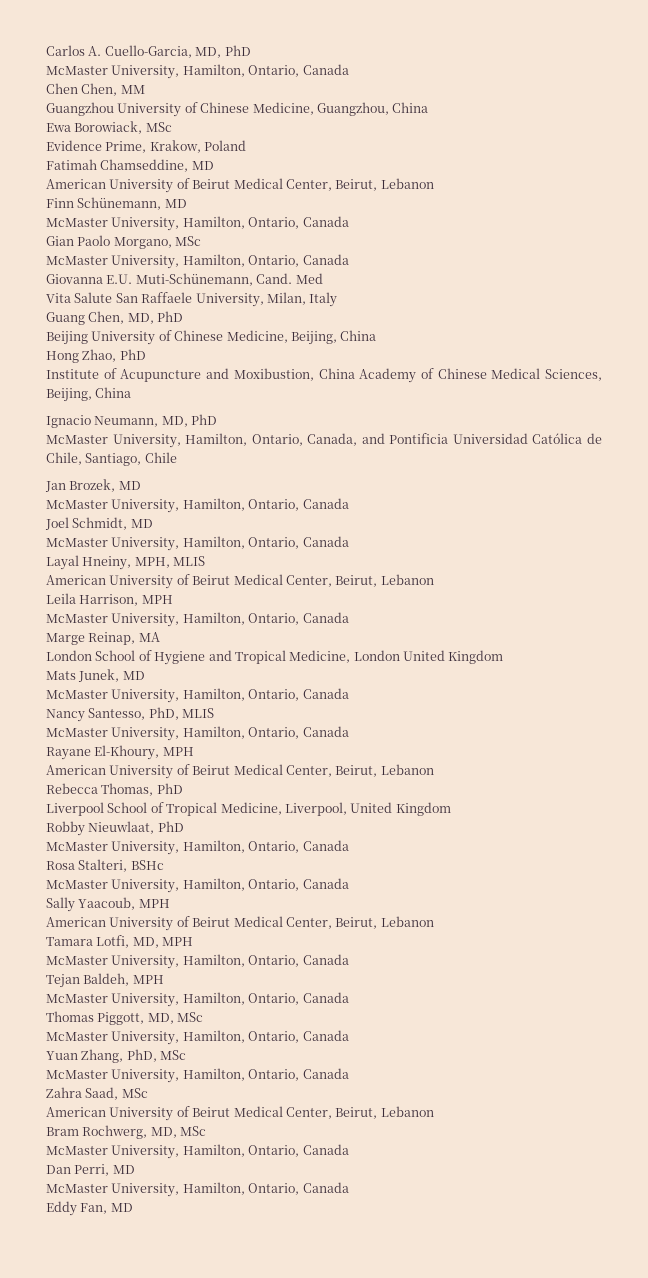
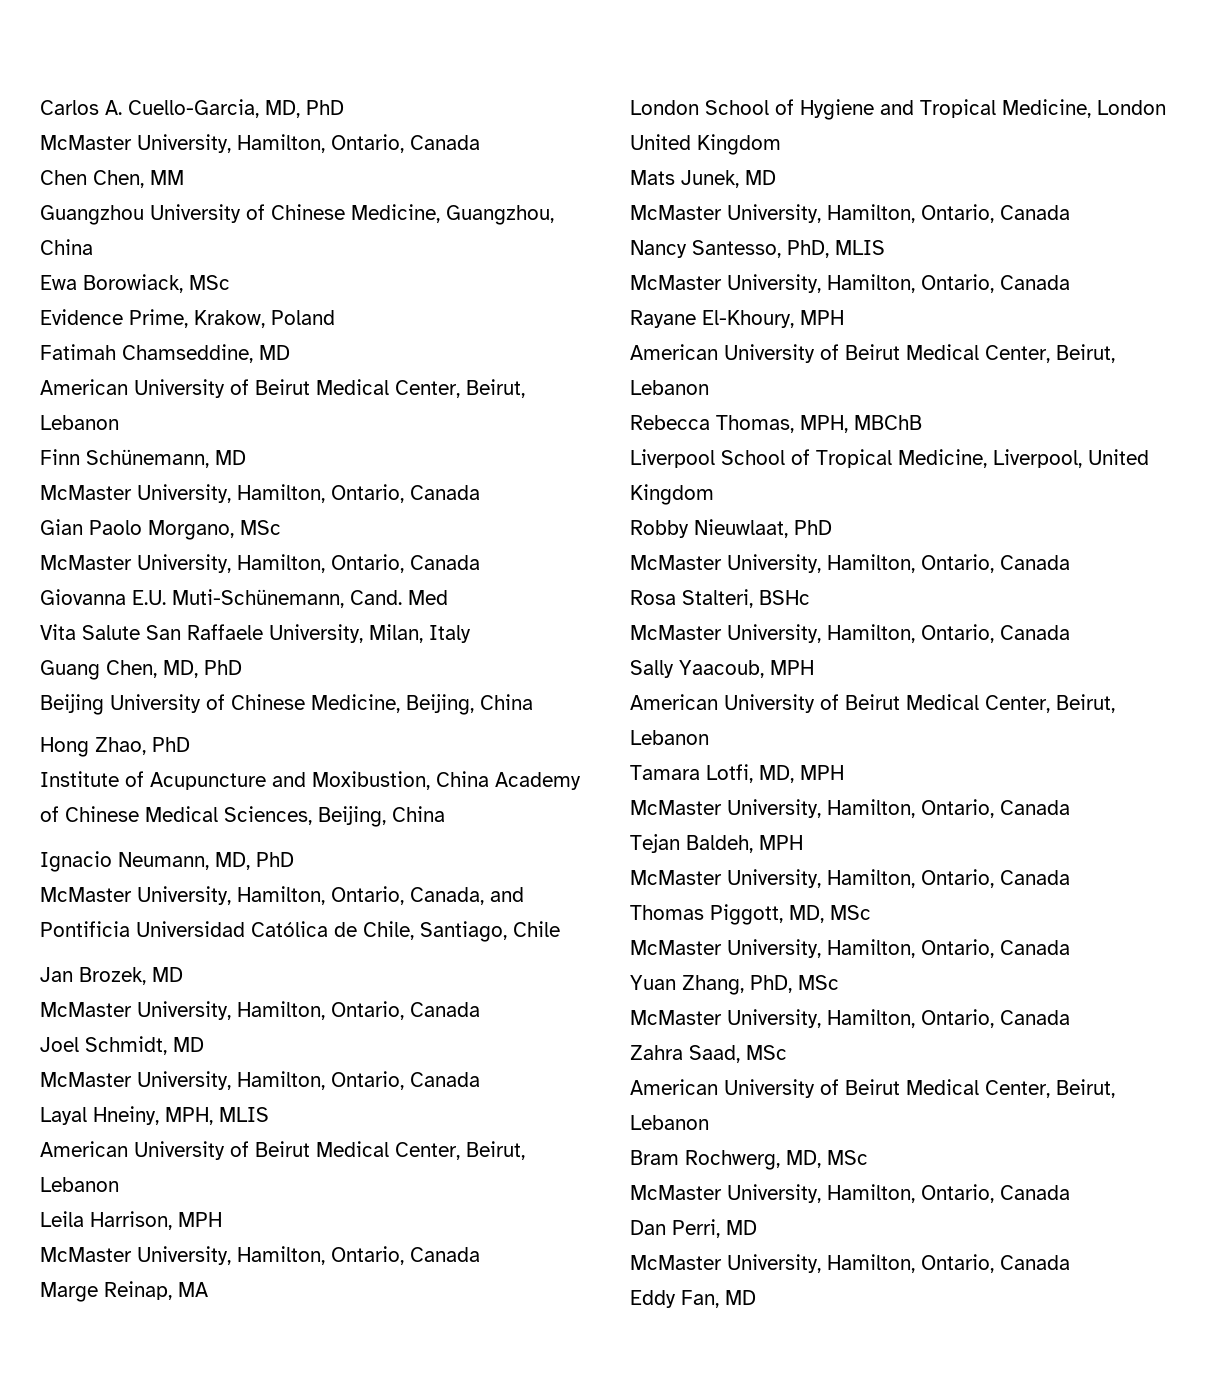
- Rebecca Thomas, PhD
+ Rebecca Thomas, MPH, MBChB

